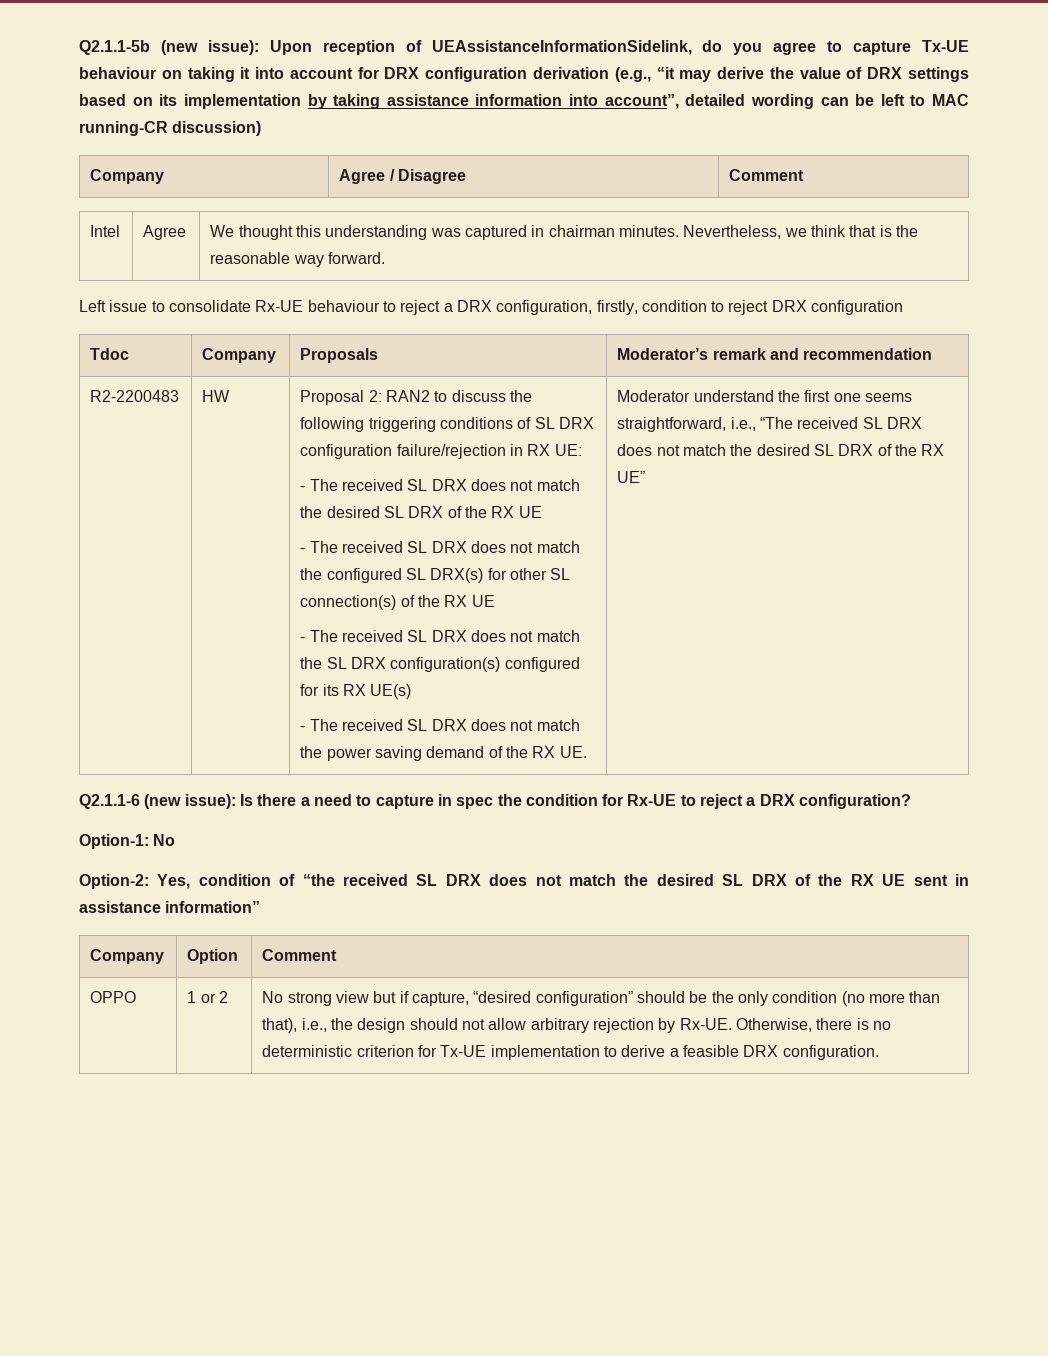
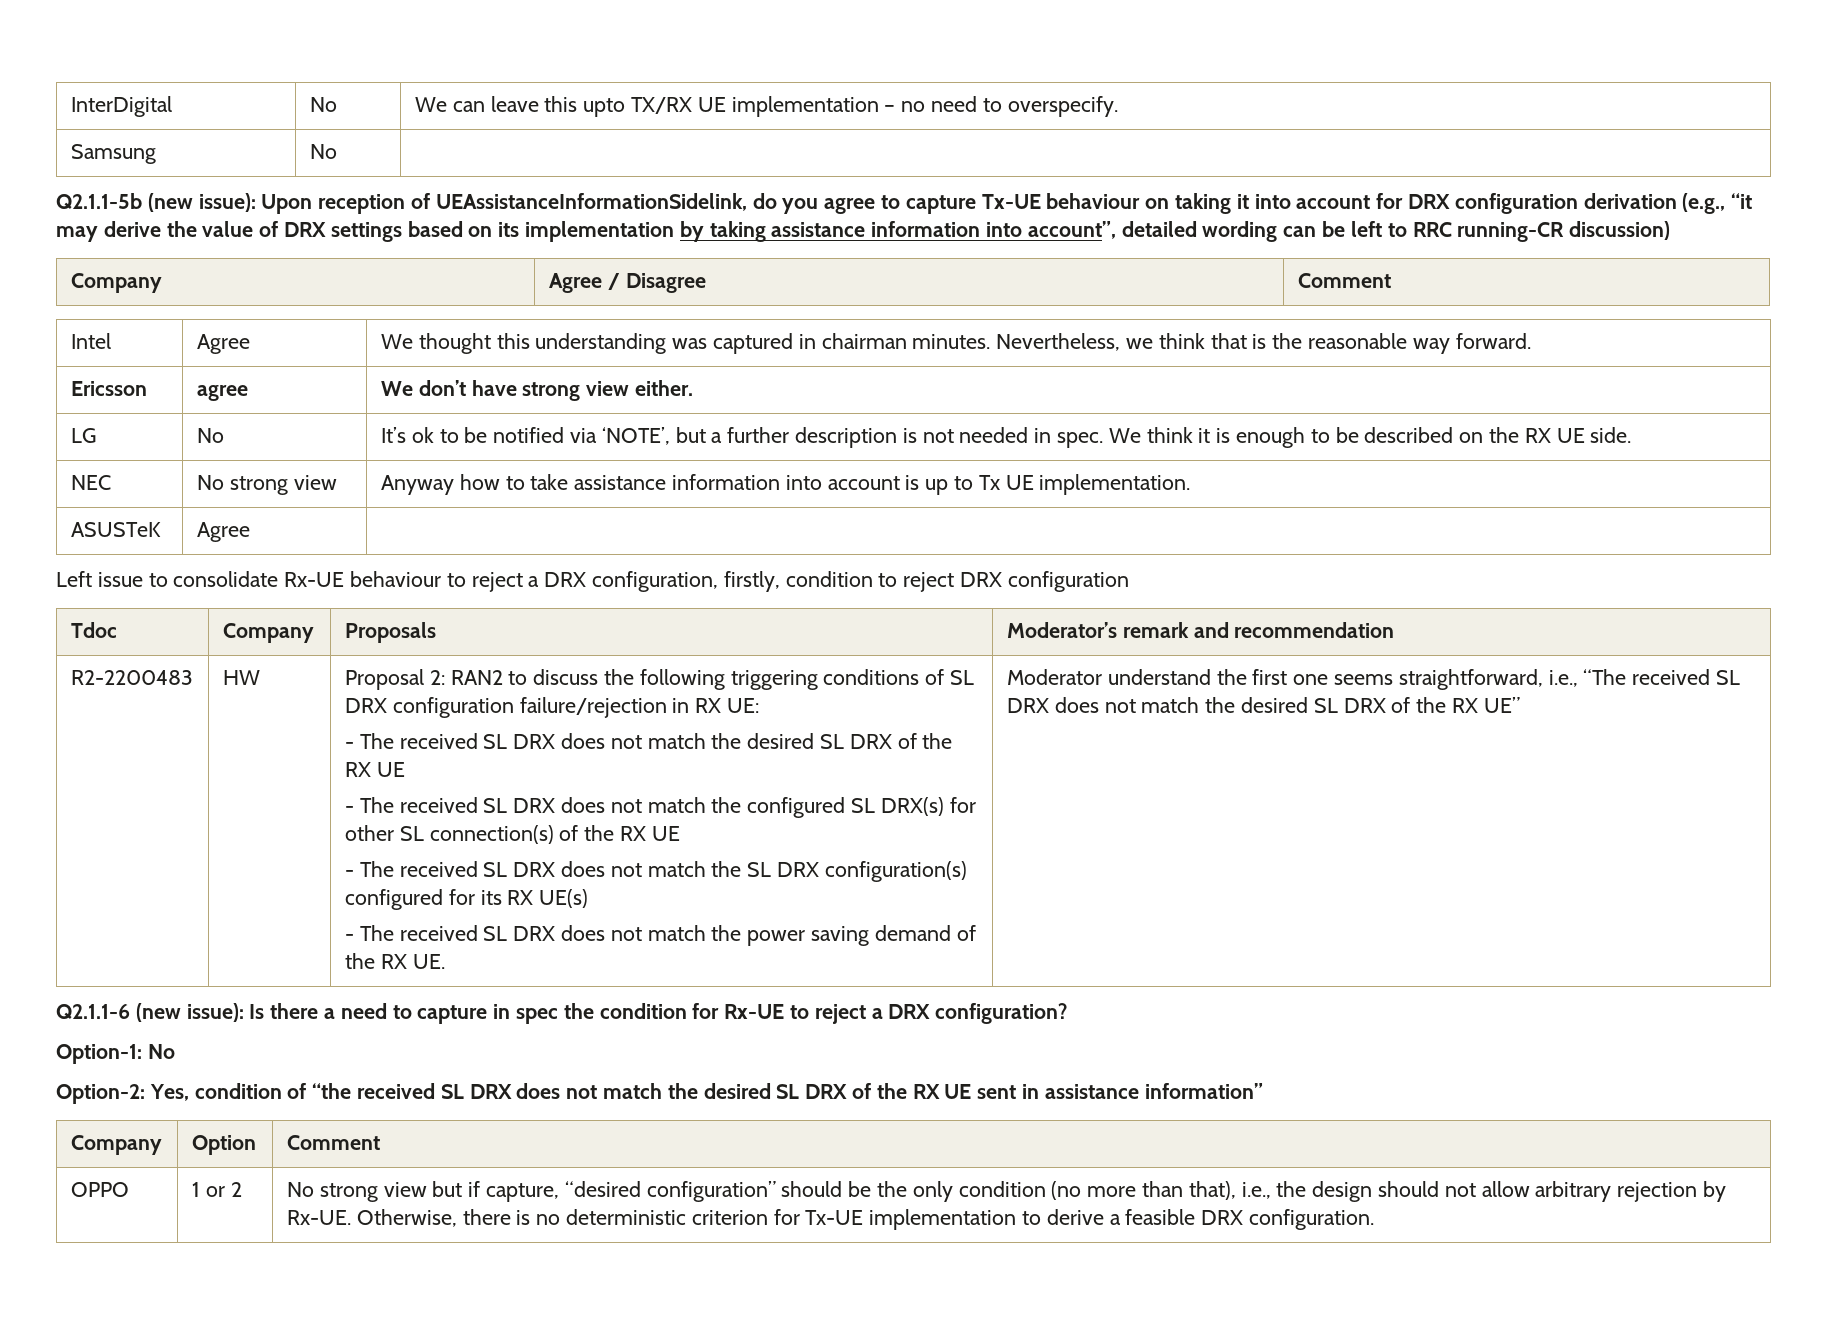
+ InterDigital | No | We can leave this upto TX/RX UE implementation – no need to overspecify.
+ Samsung | No |
- Q2.1.1-5b (new issue): Upon reception of UEAssistanceInformationSidelink, do you agree to capture Tx-UE behaviour on taking it into account for DRX configuration derivation (e.g., “it may derive the value of DRX settings based on its implementation by taking assistance information into account”, detailed wording can be left to MAC running-CR discussion)
+ Q2.1.1-5b (new issue): Upon reception of UEAssistanceInformationSidelink, do you agree to capture Tx-UE behaviour on taking it into account for DRX configuration derivation (e.g., “it may derive the value of DRX settings based on its implementation by taking assistance information into account”, detailed wording can be left to RRC running-CR discussion)
+ Ericsson | agree | We don’t have strong view either.
+ LG | No | It’s ok to be notified via ‘NOTE’, but a further description is not needed in spec. We think it is enough to be described on the RX UE side.
+ NEC | No strong view | Anyway how to take assistance information into account is up to Tx UE implementation.
+ ASUSTeK | Agree |

